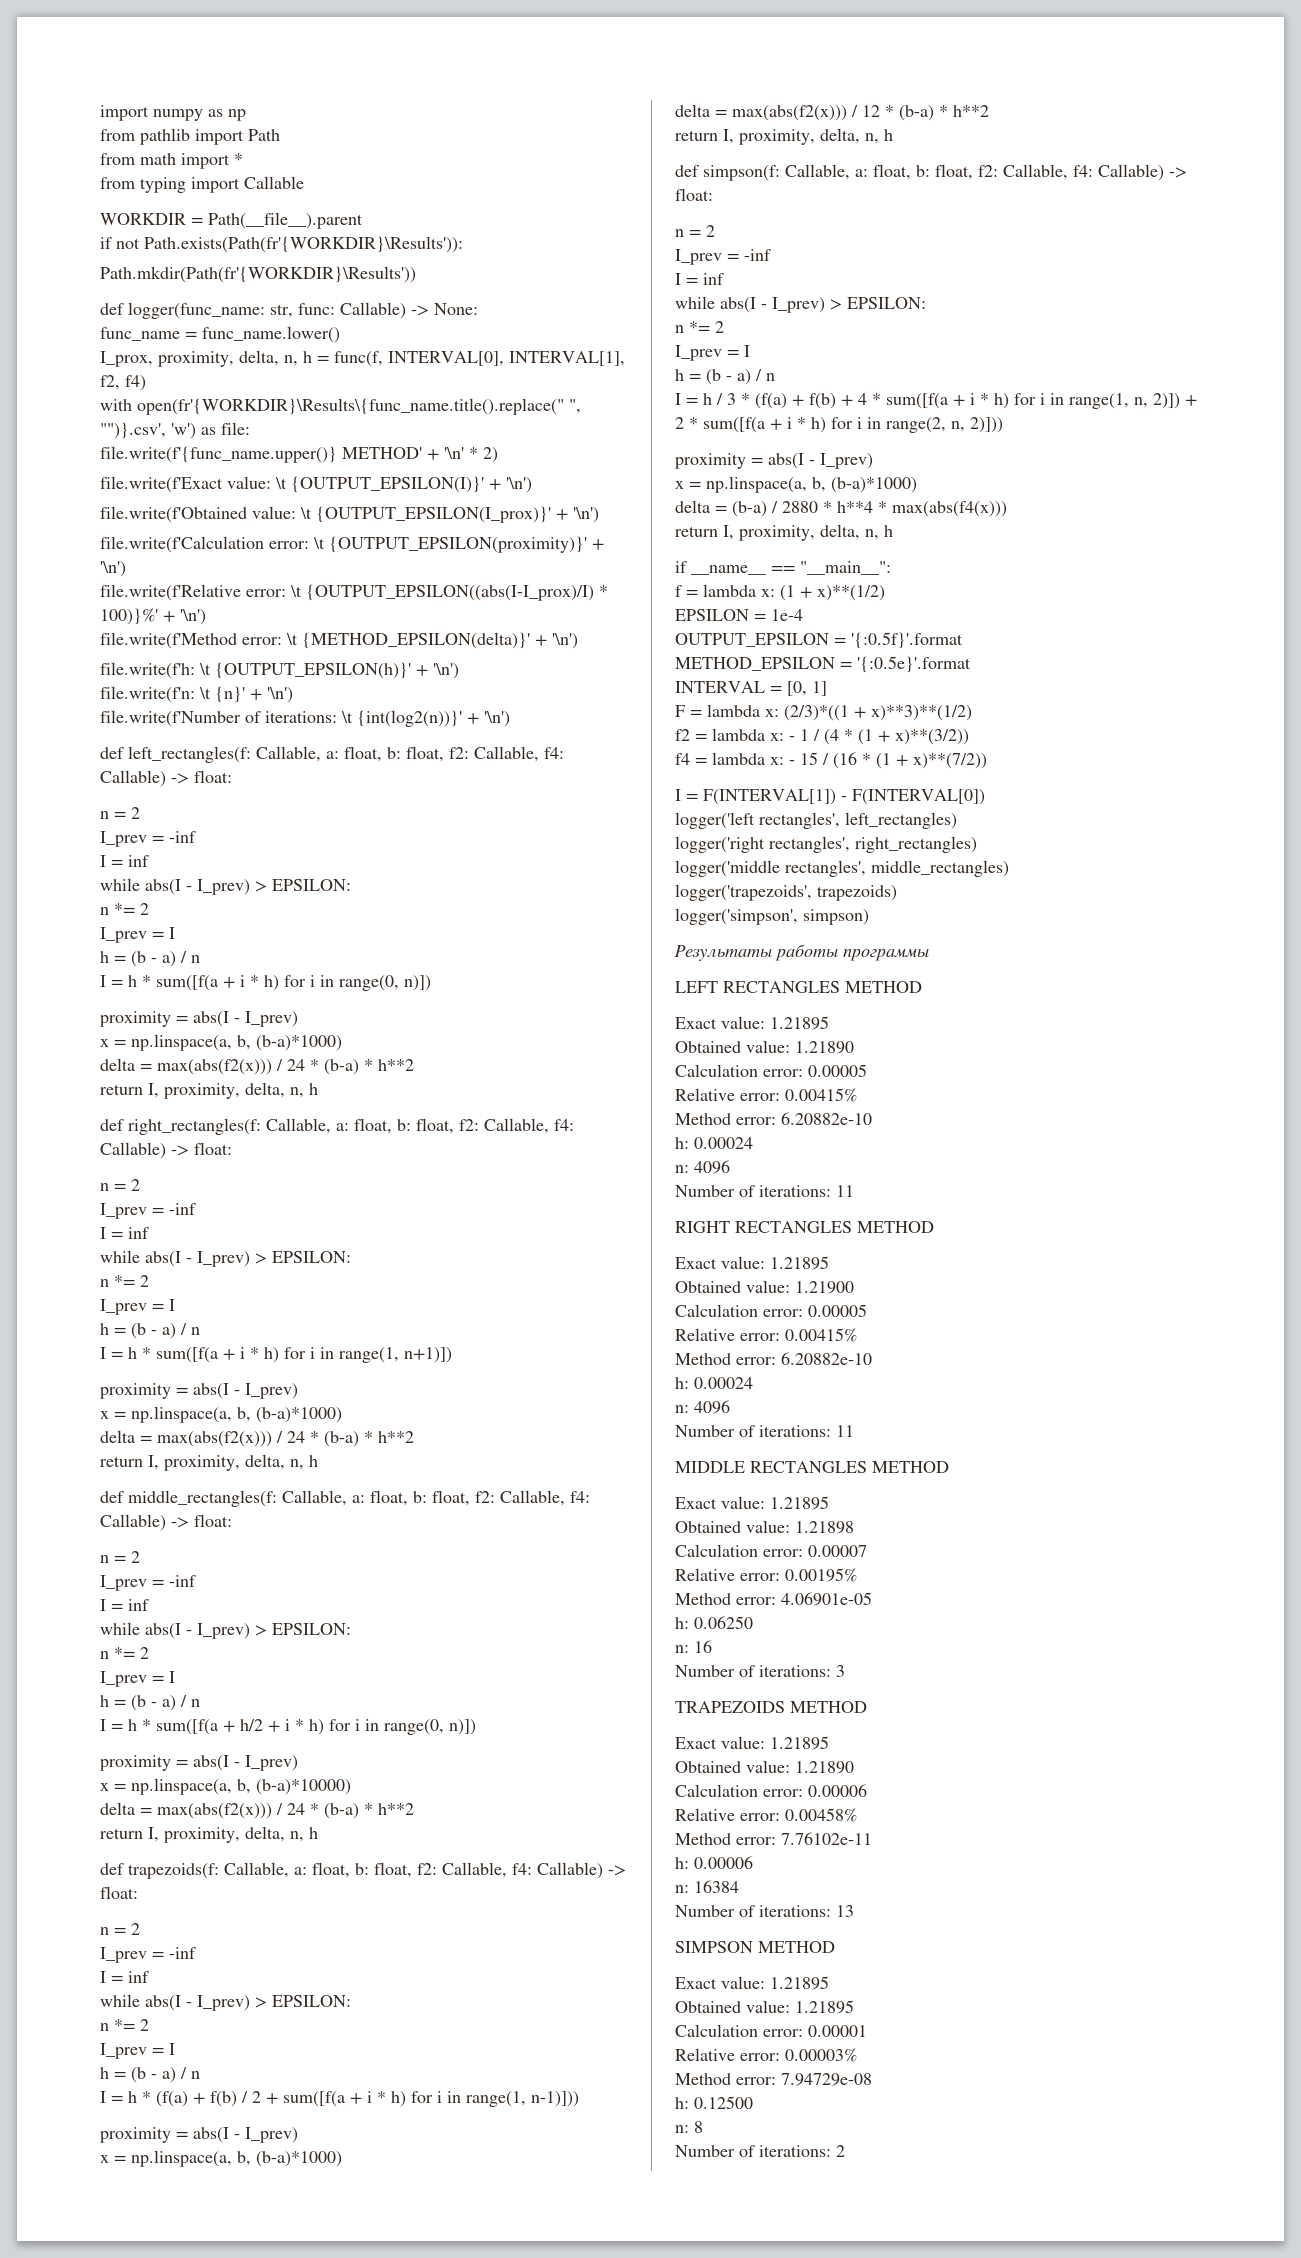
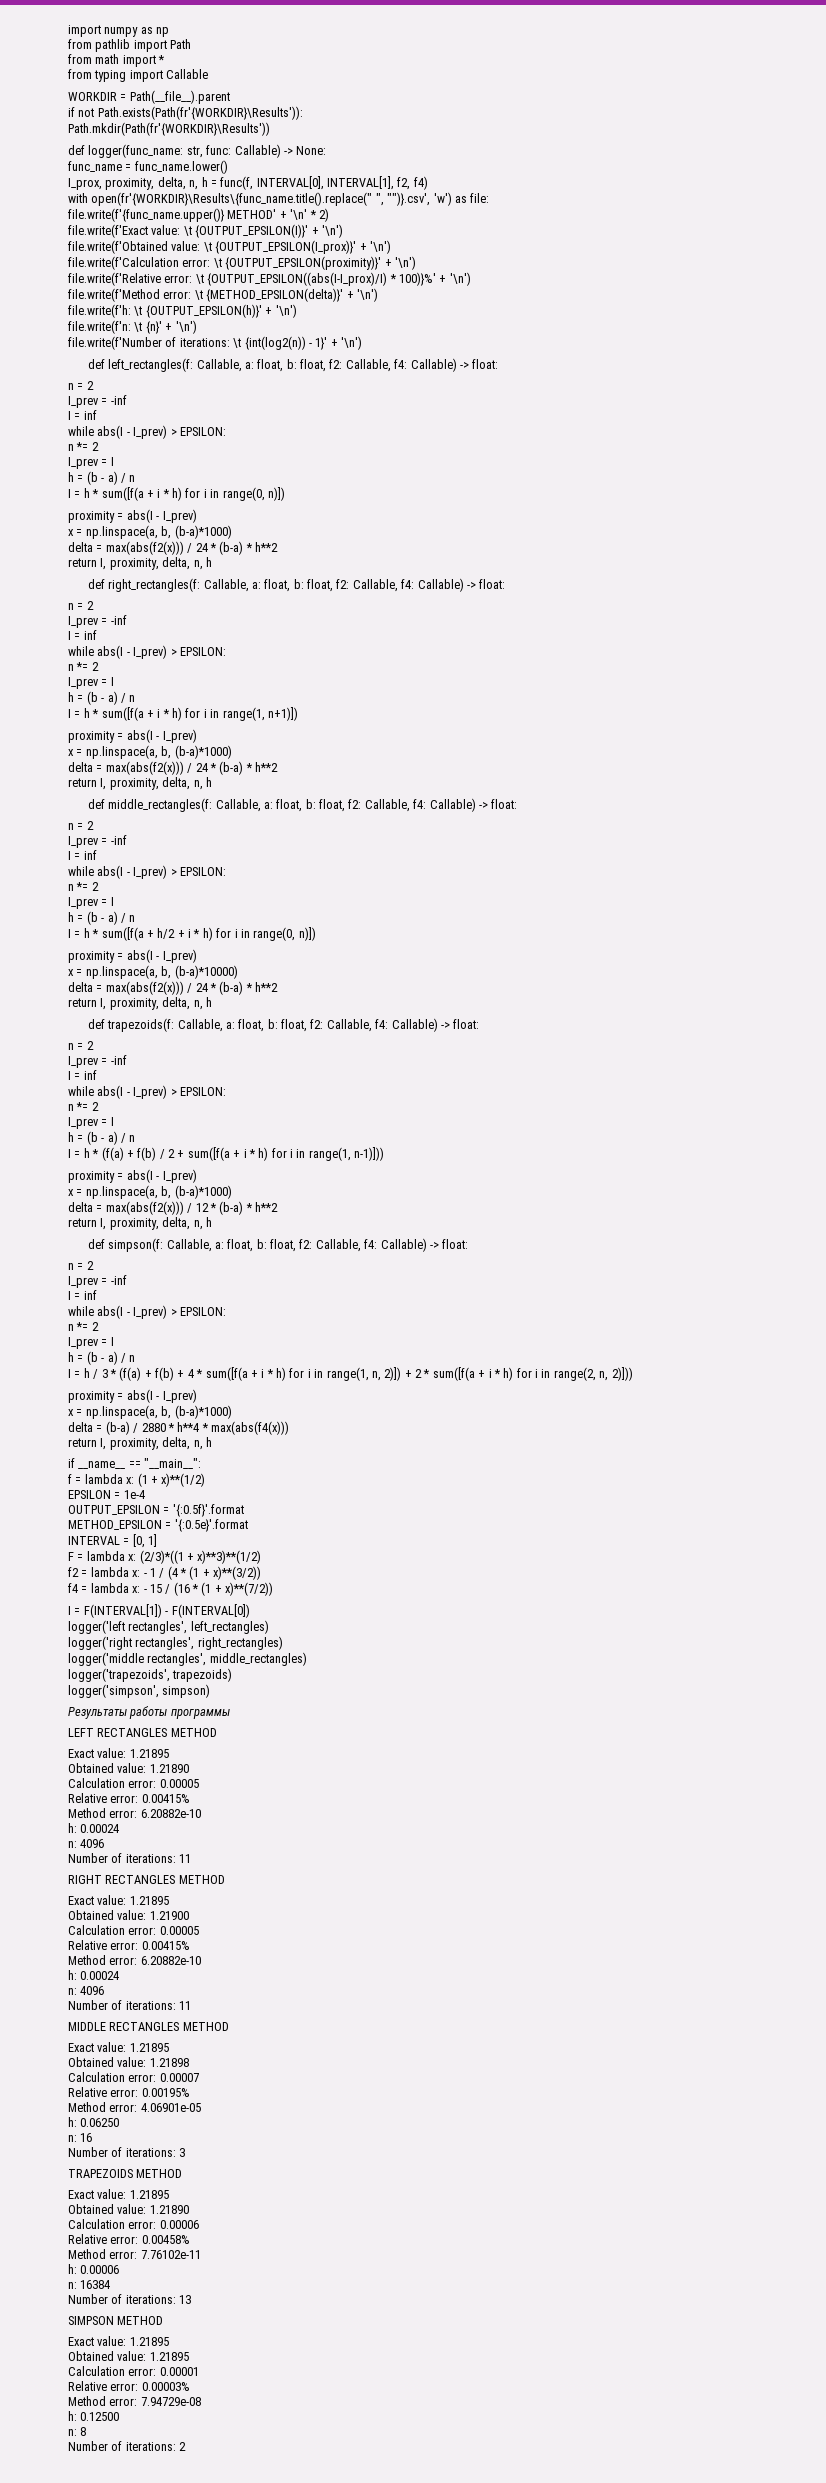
- file.write(f'Number of iterations: \t {int(log2(n))}' + '\n')
+ file.write(f'Number of iterations: \t {int(log2(n)) - 1}' + '\n')

